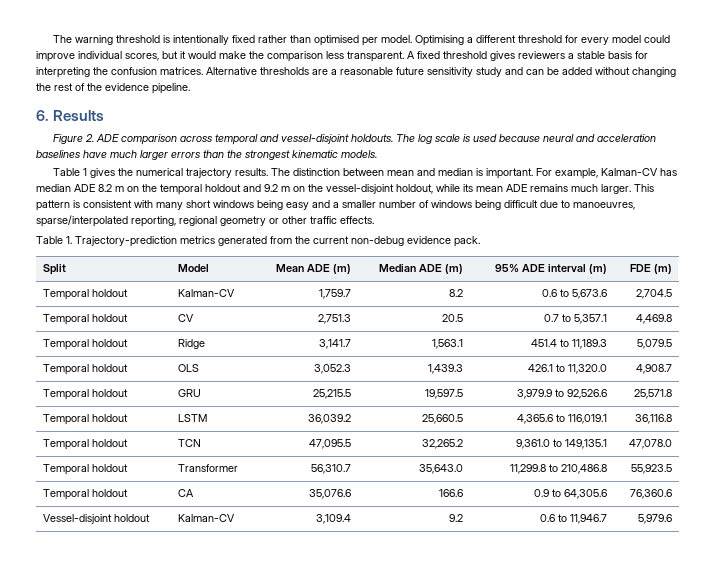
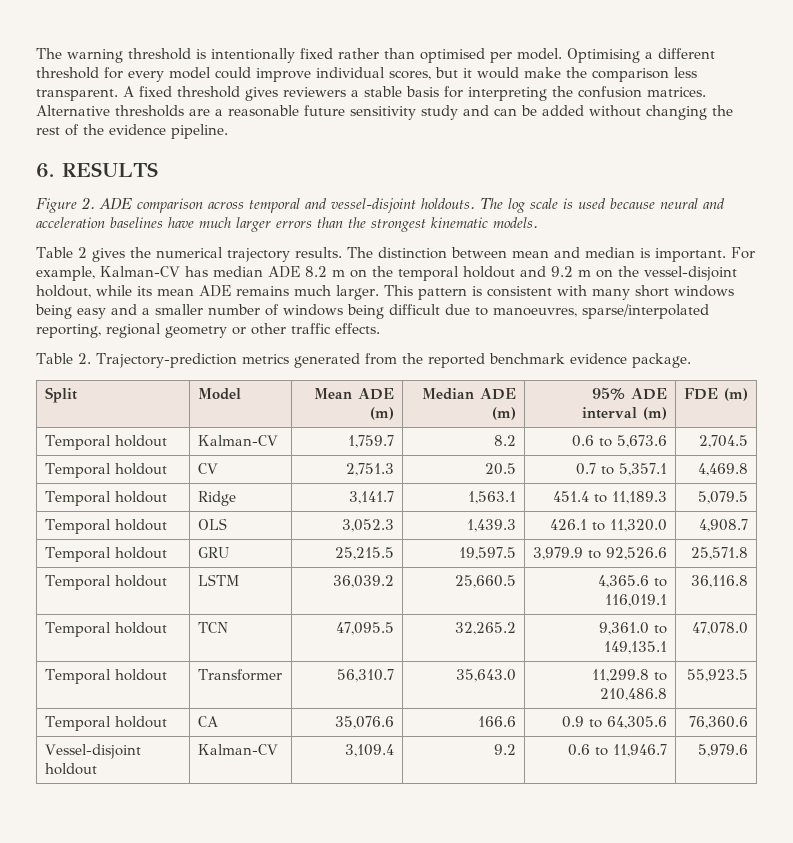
- 6. Results
+ 6. RESULTS
- Table 1 gives the numerical trajectory results.
+ Table 2 gives the numerical trajectory results.
- Table 1. Trajectory-prediction metrics generated from the current non-debug evidence pack.
+ Table 2. Trajectory-prediction metrics generated from the reported benchmark evidence package.

